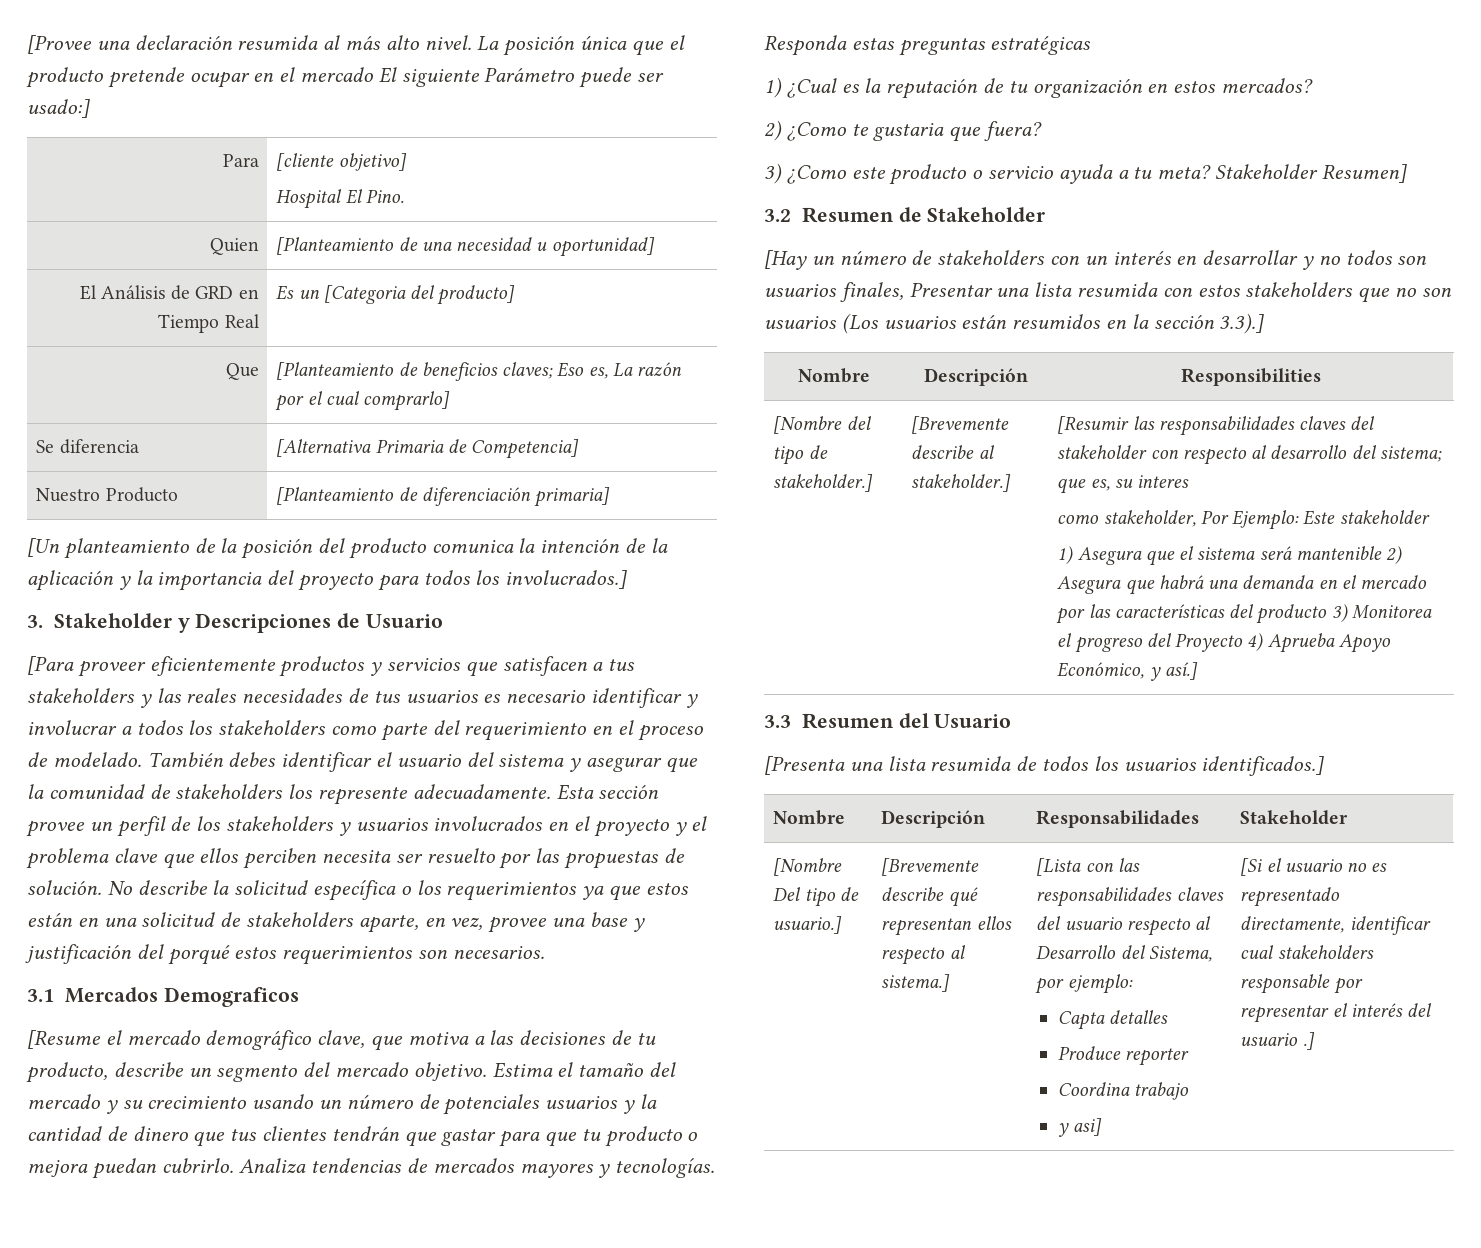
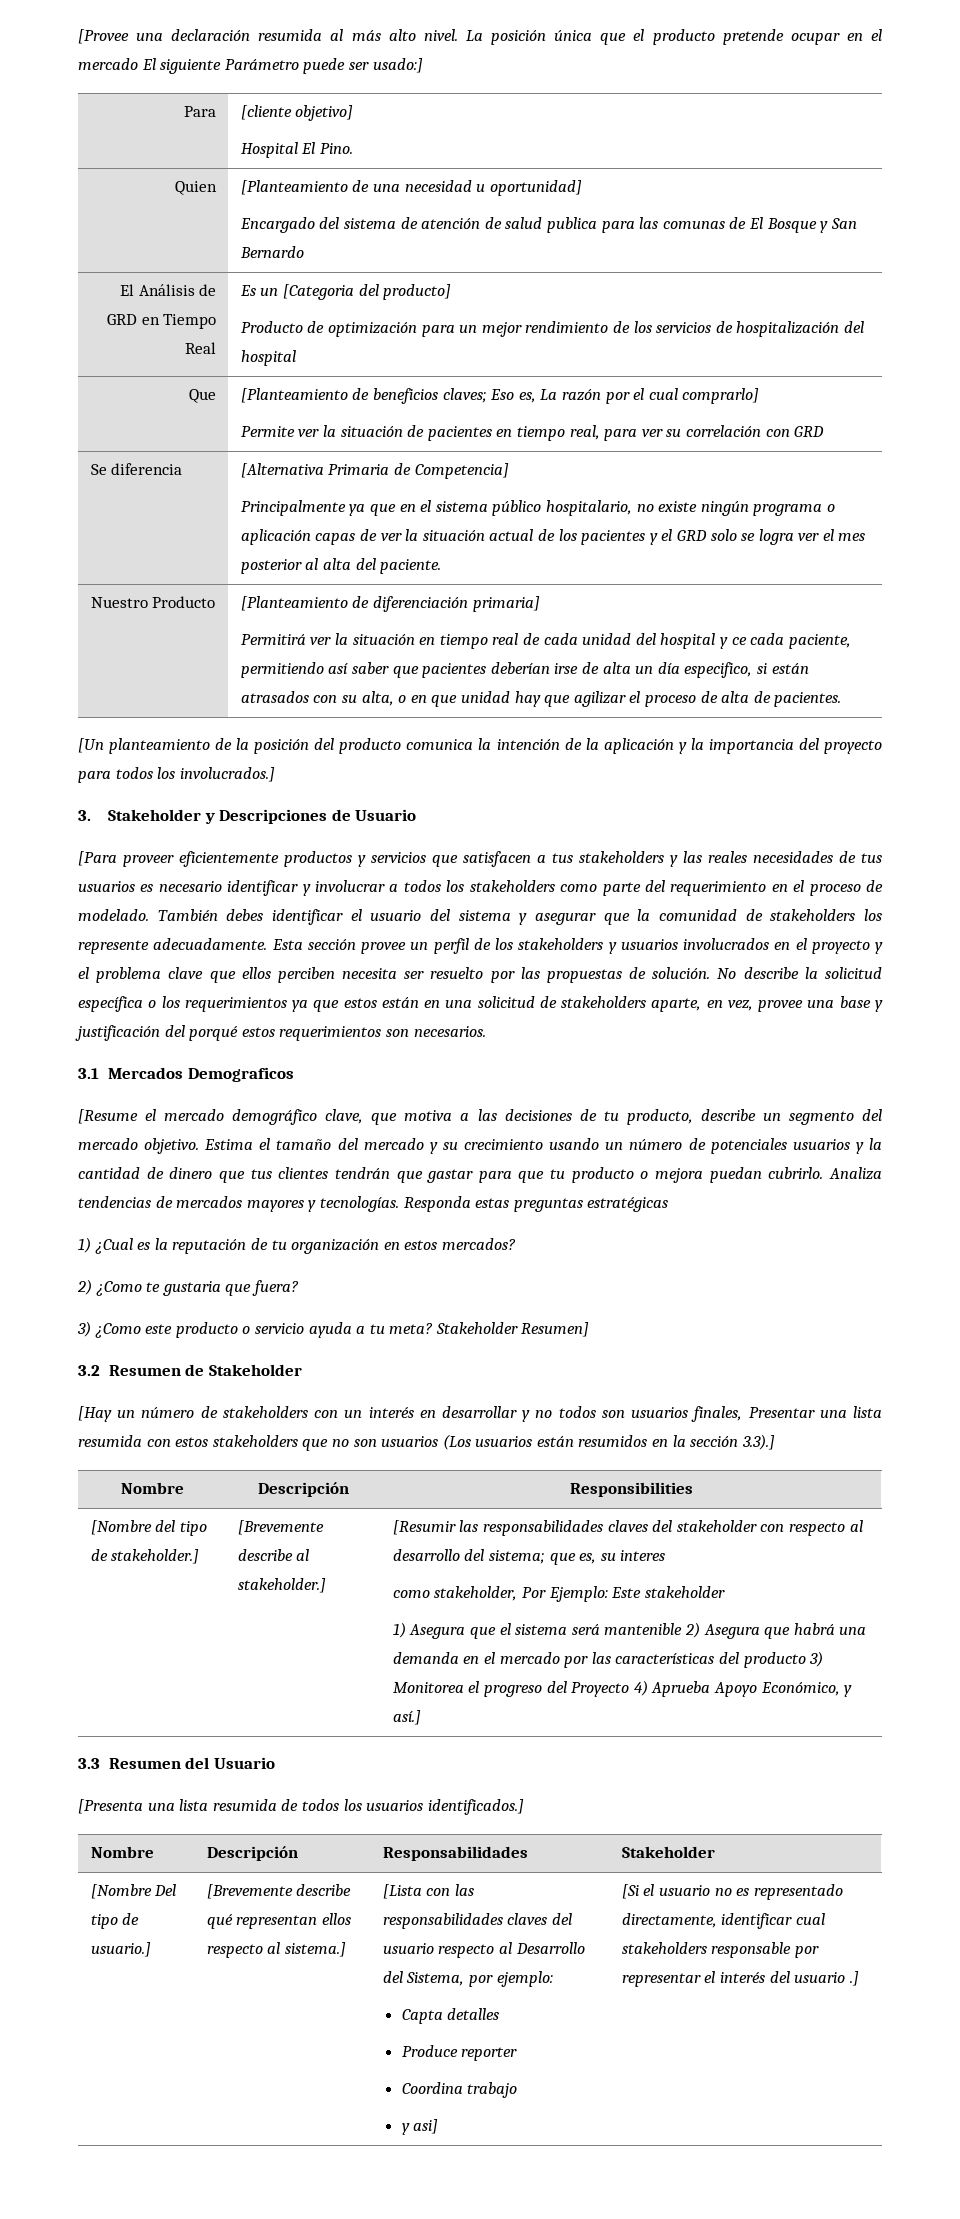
  Quien | [Planteamiento de una necesidad u oportunidad]
+ Encargado del sistema de atención de salud publica para las comunas de El Bosque y San Bernardo
  El Análisis de GRD en Tiempo Real | Es un [Categoria del producto]
+ Producto de optimización para un mejor rendimiento de los servicios de hospitalización del hospital
  Que | [Planteamiento de beneficios claves; Eso es, La razón por el cual comprarlo]
+ Permite ver la situación de pacientes en tiempo real, para ver su correlación con GRD
+ Principalmente ya que en el sistema público hospitalario, no existe ningún programa o aplicación capas de ver la situación actual de los pacientes y el GRD solo se logra ver el mes posterior al alta del paciente.
+ Permitirá ver la situación en tiempo real de cada unidad del hospital y ce cada paciente, permitiendo así saber que pacientes deberían irse de alta un día especifico, si están atrasados con su alta, o en que unidad hay que agilizar el proceso de alta de pacientes.

